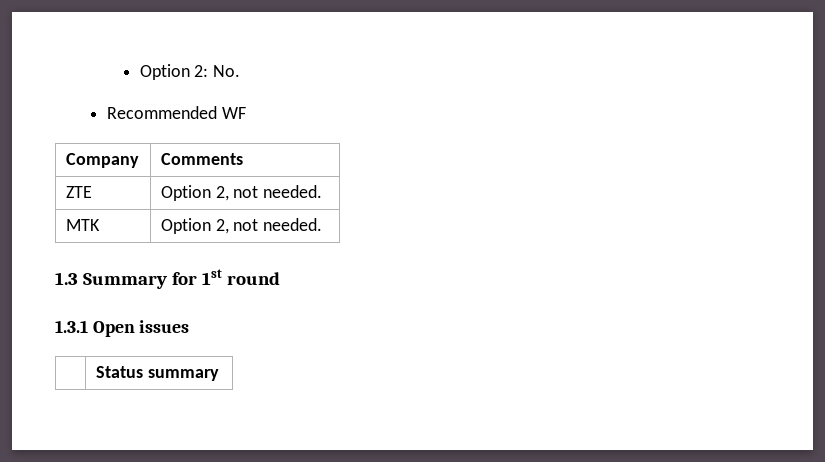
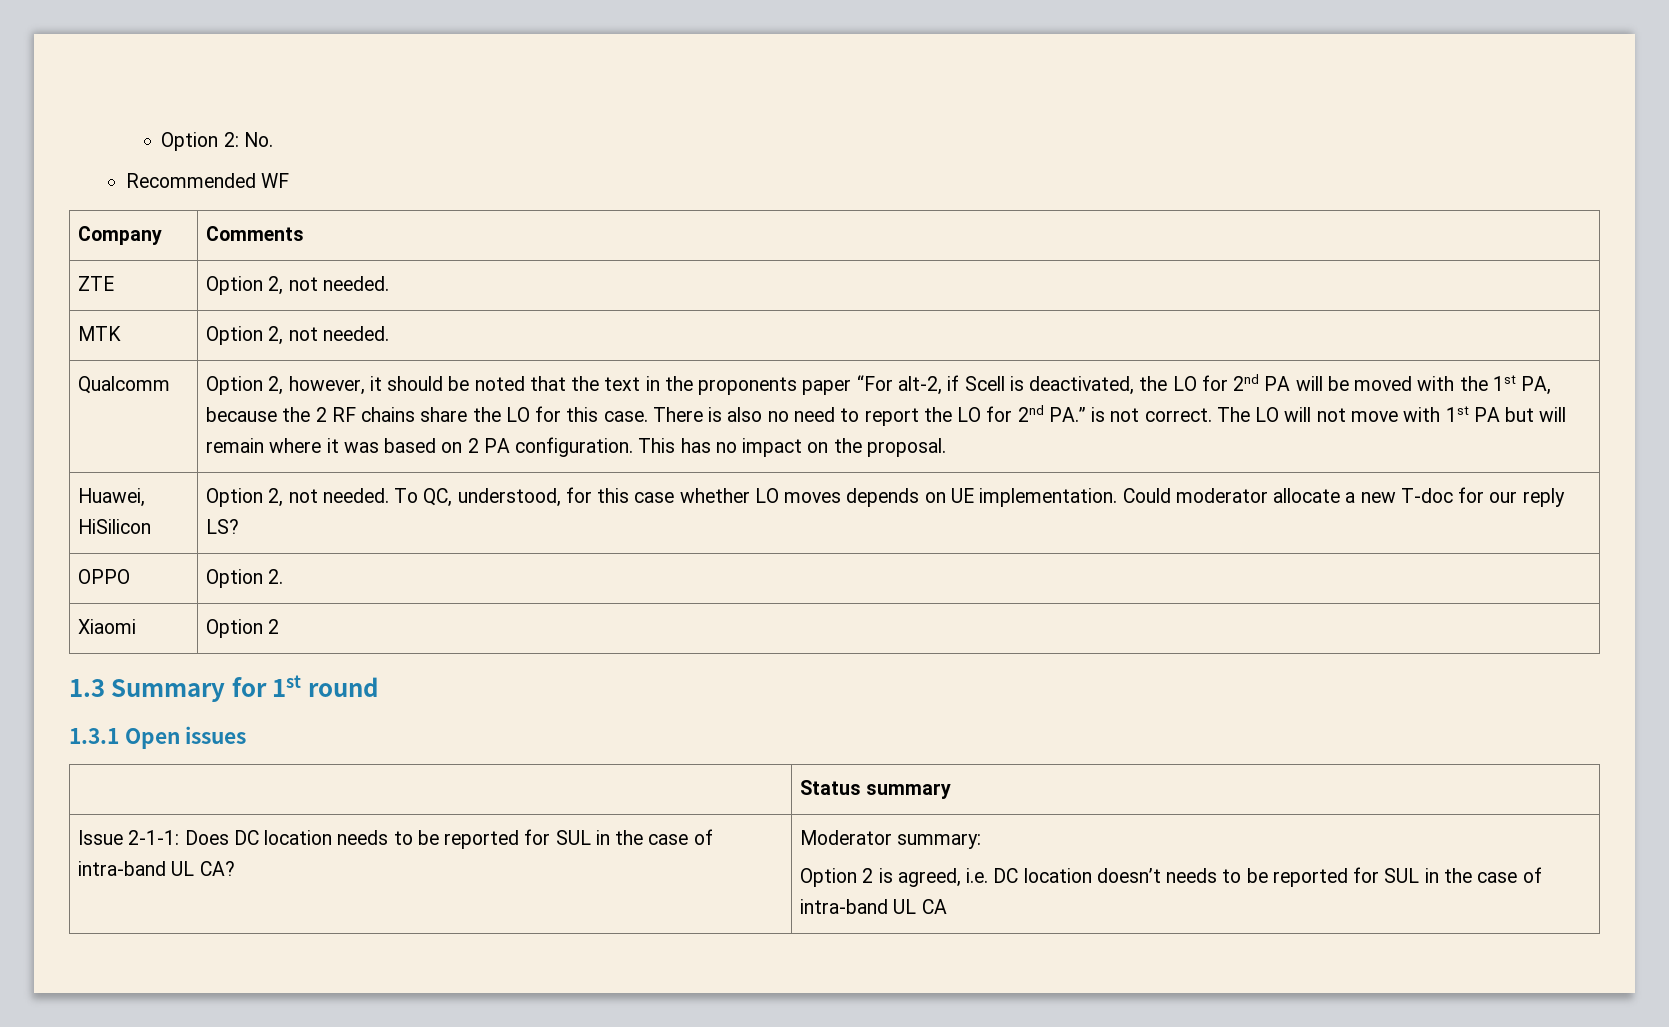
+ Qualcomm | Option 2, however, it should be noted that the text in the proponents paper “For alt-2, if Scell is deactivated, the LO for 2nd PA will be moved with the 1st PA, because the 2 RF chains share the LO for this case. There is also no need to report the LO for 2nd PA.” is not correct. The LO will not move with 1st PA but will remain where it was based on 2 PA configuration. This has no impact on the proposal.
+ Huawei, HiSilicon | Option 2, not needed. To QC, understood, for this case whether LO moves depends on UE implementation. Could moderator allocate a new T-doc for our reply LS?
+ OPPO | Option 2.
+ Xiaomi | Option 2
+ Issue 2-1-1: Does DC location needs to be reported for SUL in the case of intra-band UL CA? | Moderator summary:
+ Option 2 is agreed, i.e. DC location doesn’t needs to be reported for SUL in the case of intra-band UL CA

